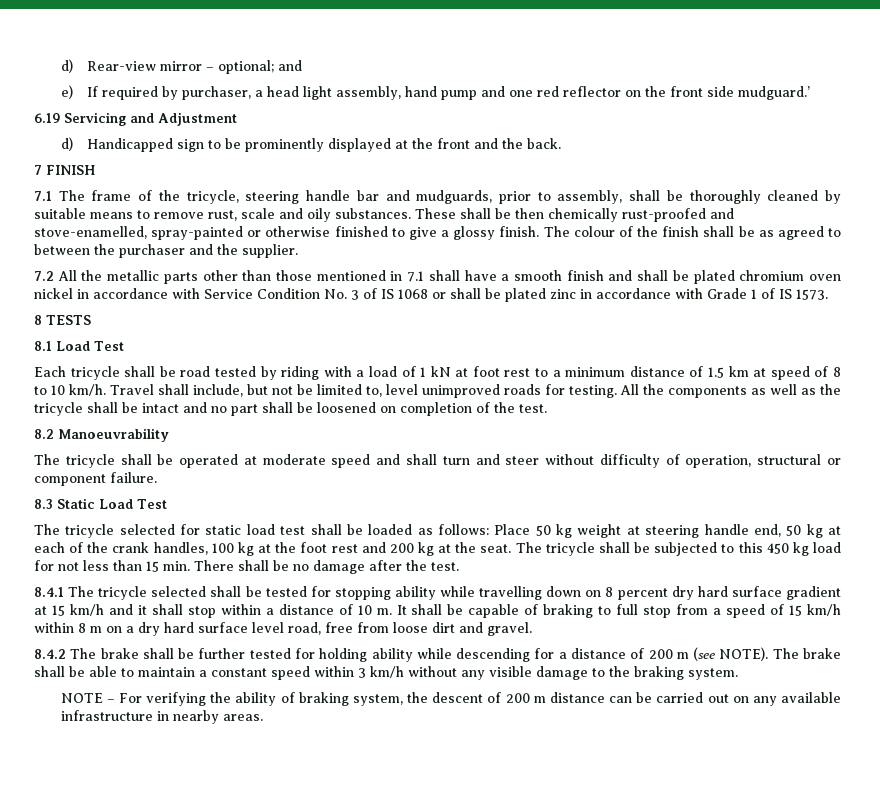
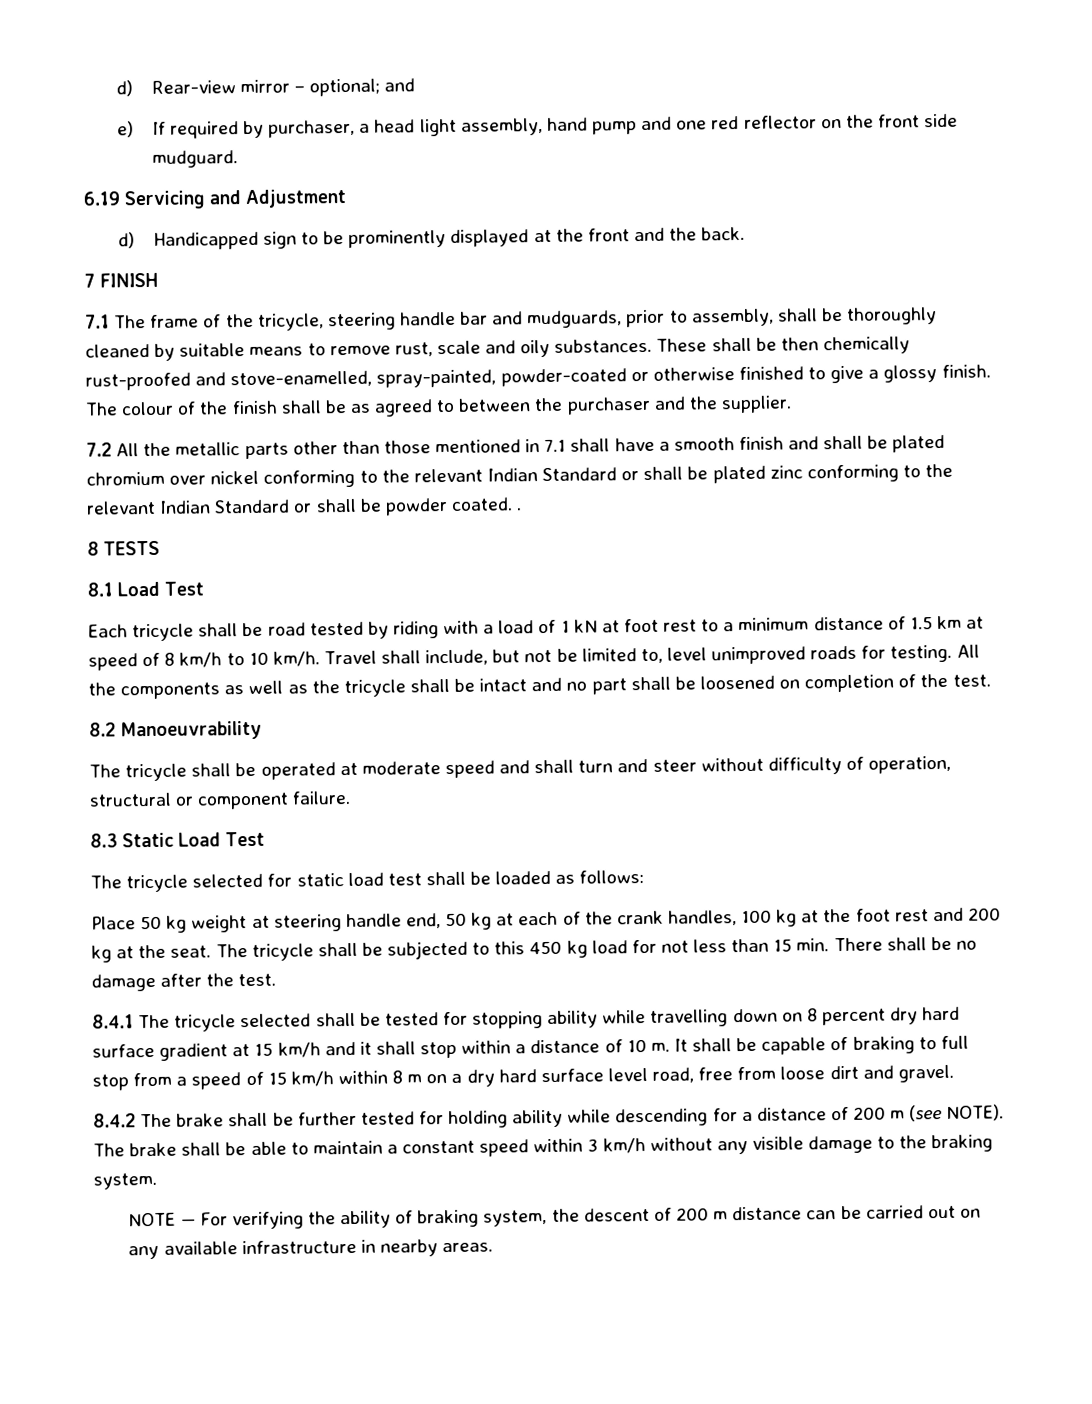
- e) If required by purchaser, a head light assembly, hand pump and one red reflector on the front side mudguard.’
+ e) If required by purchaser, a head light assembly, hand pump and one red reflector on the front side mudguard.
- These shall be then chemically rust-proofed and stove-enamelled, spray-painted or otherwise finished to give a glossy finish.
+ These shall be then chemically rust-proofed and stove-enamelled, spray-painted, powder-coated or otherwise finished to give a glossy finish.
- 7.2 All the metallic parts other than those mentioned in 7.1 shall have a smooth finish and shall be plated chromium oven nickel in accordance with Service Condition No. 3 of IS 1068 or shall be plated zinc in accordance with Grade 1 of IS 1573.
+ 7.2 All the metallic parts other than those mentioned in 7.1 shall have a smooth finish and shall be plated chromium over nickel conforming to the relevant Indian Standard or shall be plated zinc conforming to the relevant Indian Standard or shall be powder coated. .
- Each tricycle shall be road tested by riding with a load of 1 kN at foot rest to a minimum distance of 1.5 km at speed of 8 to 10 km/h.
+ Each tricycle shall be road tested by riding with a load of 1 kN at foot rest to a minimum distance of 1.5 km at speed of 8 km/h to 10 km/h.
- The tricycle selected for static load test shall be loaded as follows: Place 50 kg weight at steering handle end, 50 kg at each of the crank handles, 100 kg at the foot rest and 200 kg at the seat.
+ The tricycle selected for static load test shall be loaded as follows:
+ Place 50 kg weight at steering handle end, 50 kg at each of the crank handles, 100 kg at the foot rest and 200 kg at the seat.
- NOTE – For verifying the ability of braking system, the descent of 200 m distance can be carried out on any available infrastructure in nearby areas.
+ NOTE — For verifying the ability of braking system, the descent of 200 m distance can be carried out on any available infrastructure in nearby areas.

